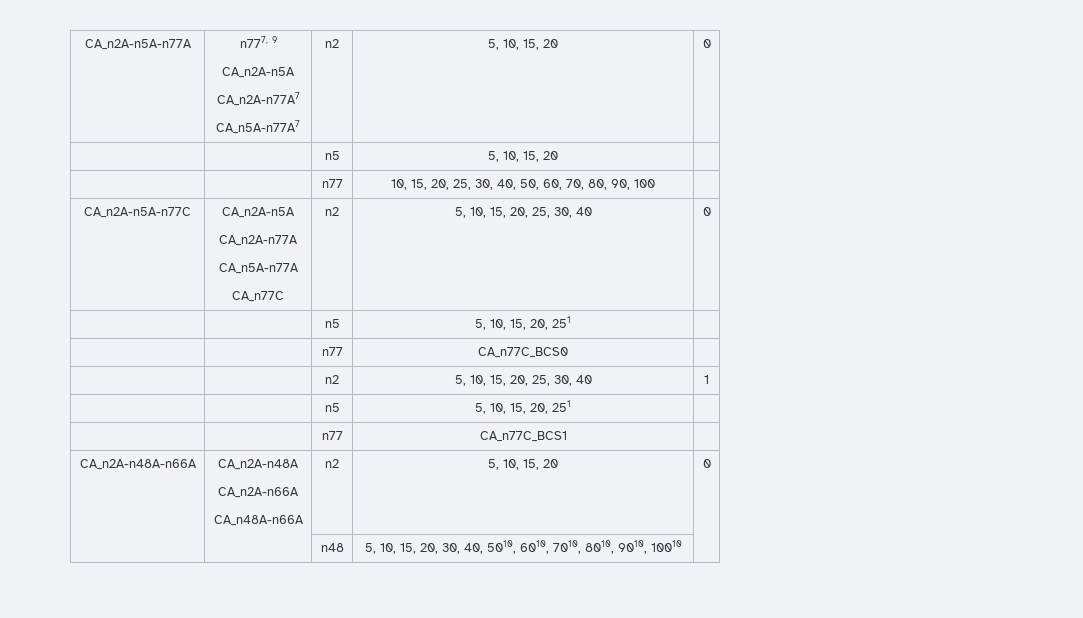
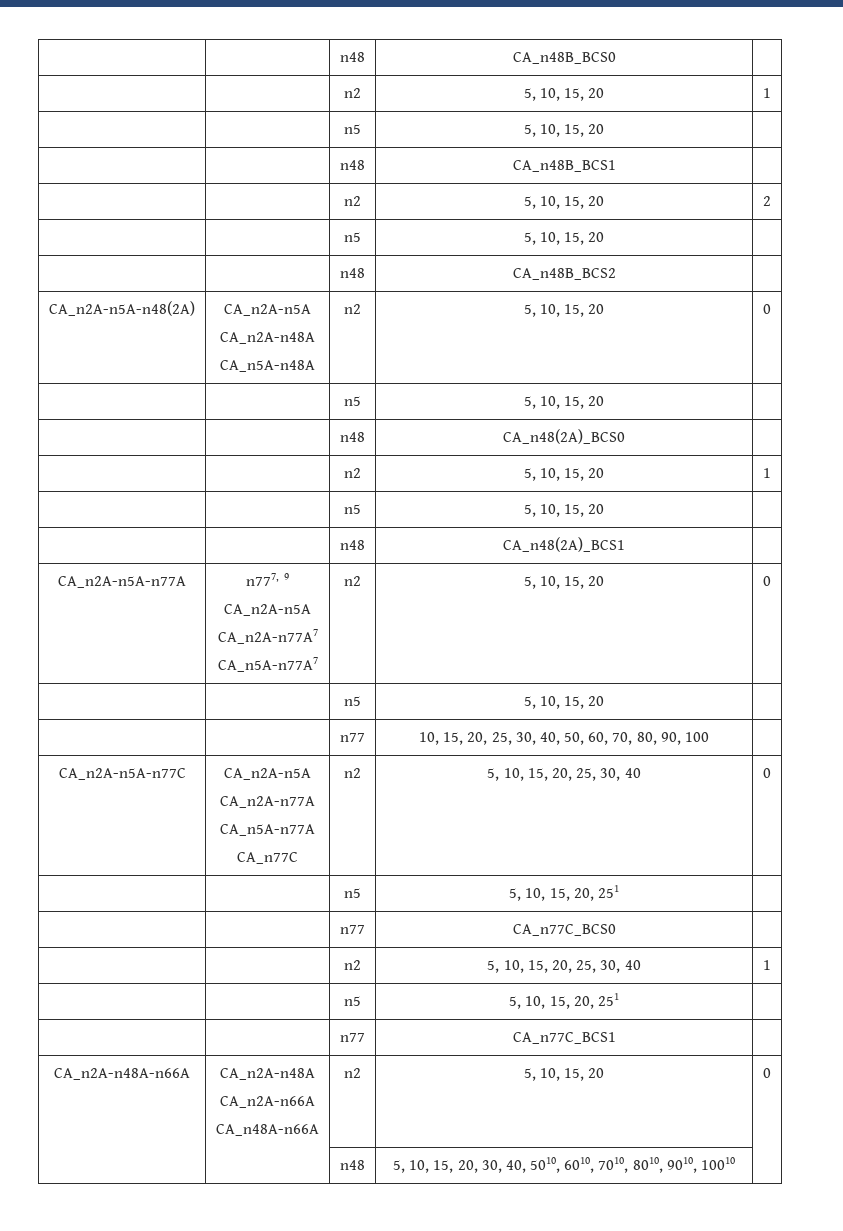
+ | | n48 | CA_n48B_BCS0 |
+ | | n2 | 5, 10, 15, 20 | 1
+ | | n5 | 5, 10, 15, 20 |
+ | | n48 | CA_n48B_BCS1 |
+ | | n2 | 5, 10, 15, 20 | 2
+ | | n5 | 5, 10, 15, 20 |
+ | | n48 | CA_n48B_BCS2 |
+ CA_n2A-n5A-n48(2A) | CA_n2A-n5A
+ CA_n2A-n48A
+ CA_n5A-n48A | n2 | 5, 10, 15, 20 | 0
+ | | n5 | 5, 10, 15, 20 |
+ | | n48 | CA_n48(2A)_BCS0 |
+ | | n2 | 5, 10, 15, 20 | 1
+ | | n5 | 5, 10, 15, 20 |
+ | | n48 | CA_n48(2A)_BCS1 |

